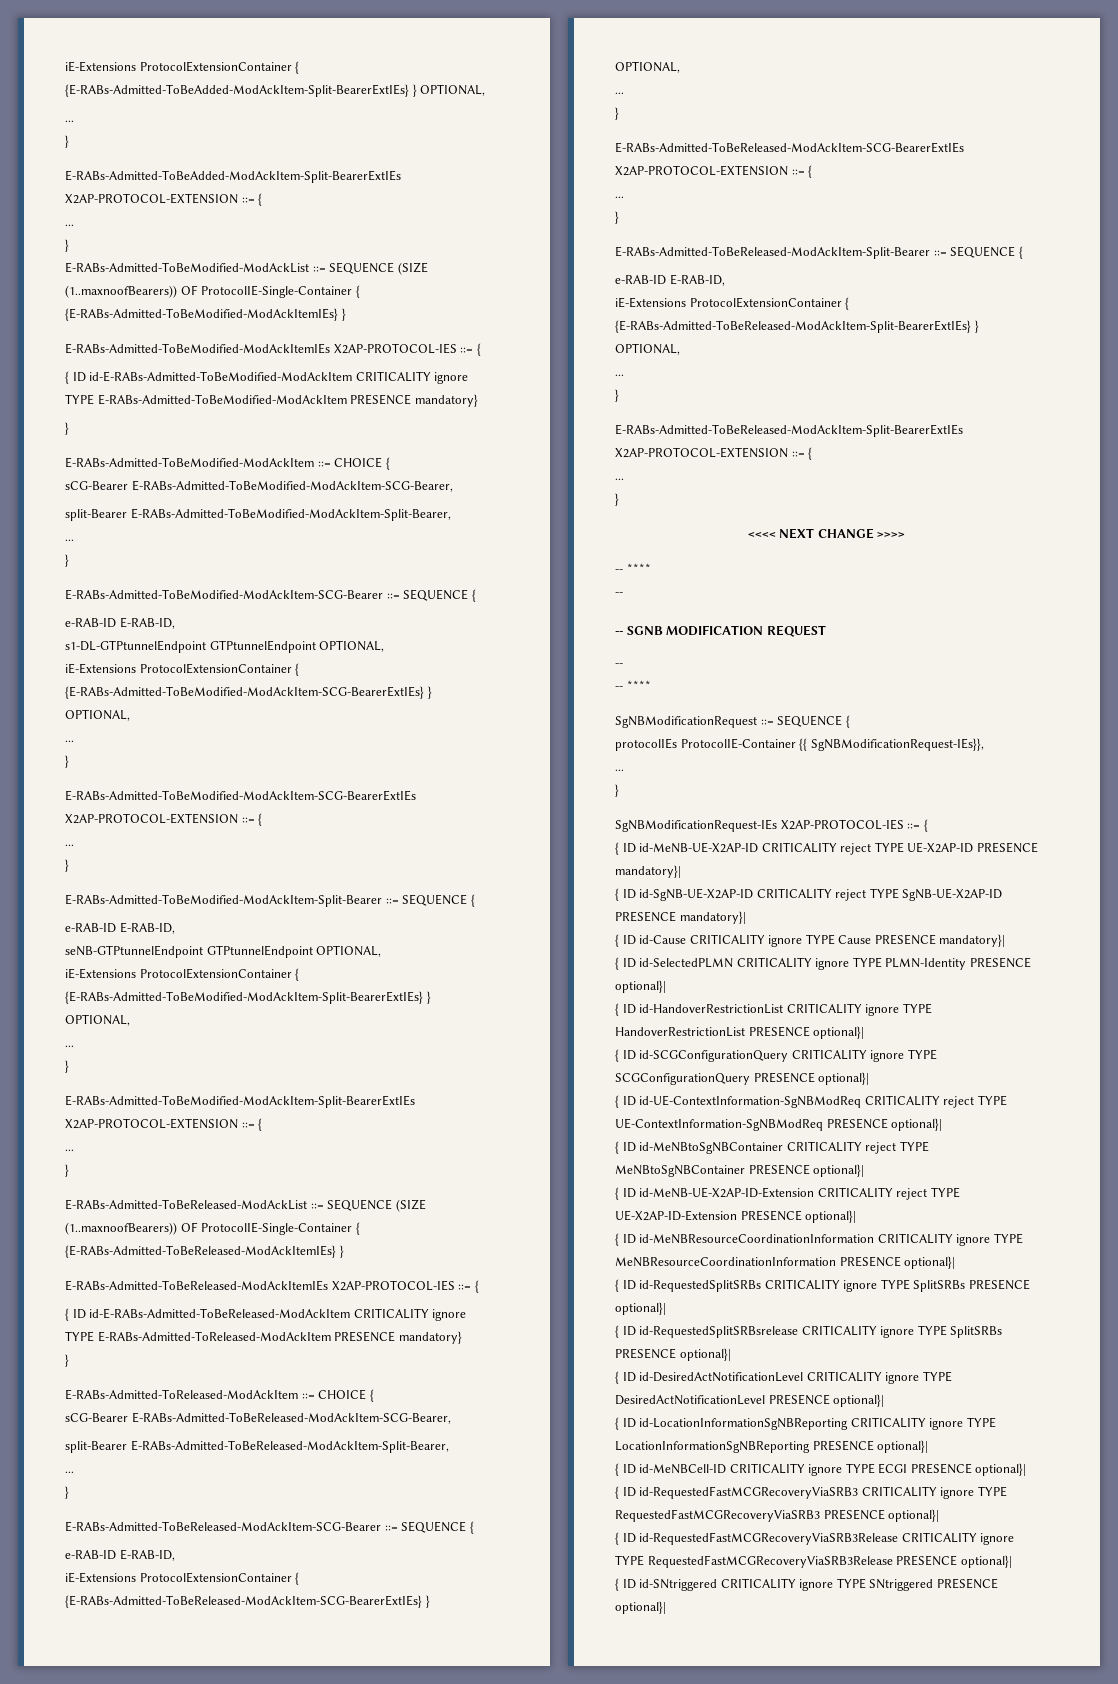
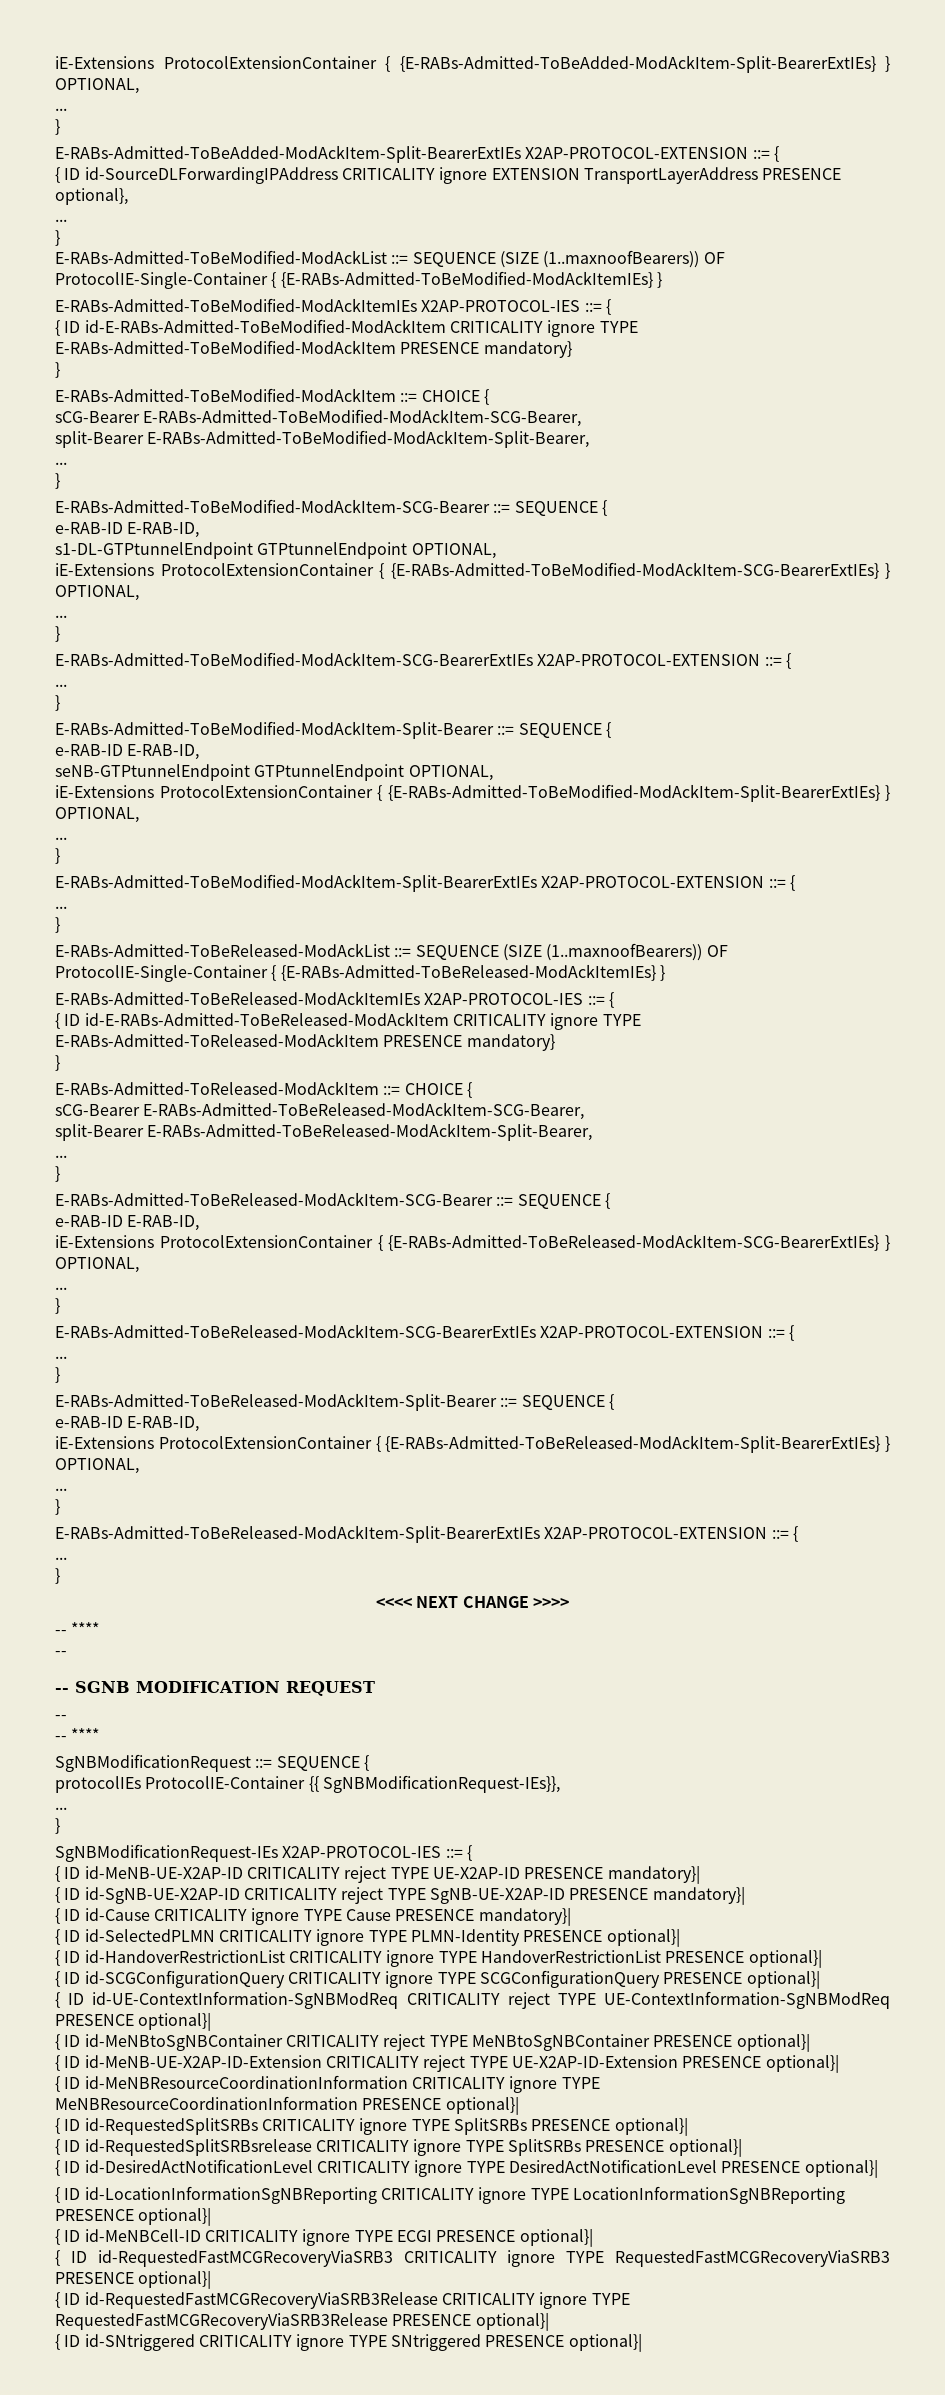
+ { ID id-SourceDLForwardingIPAddress CRITICALITY ignore EXTENSION TransportLayerAddress PRESENCE optional},

